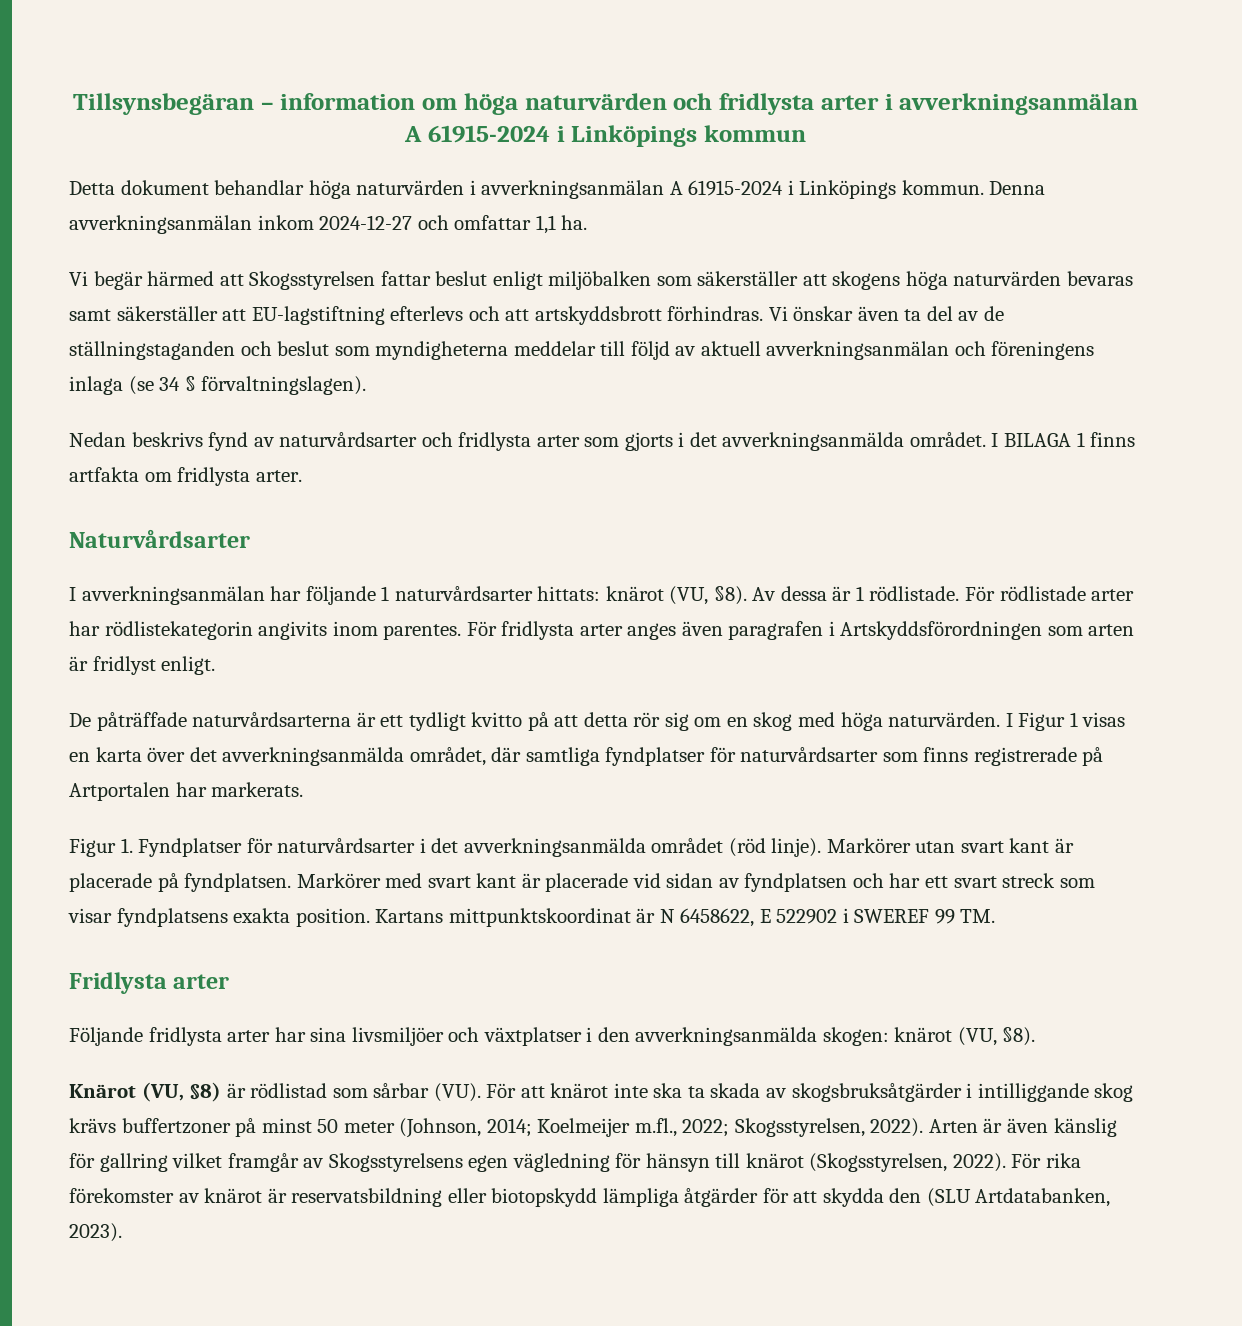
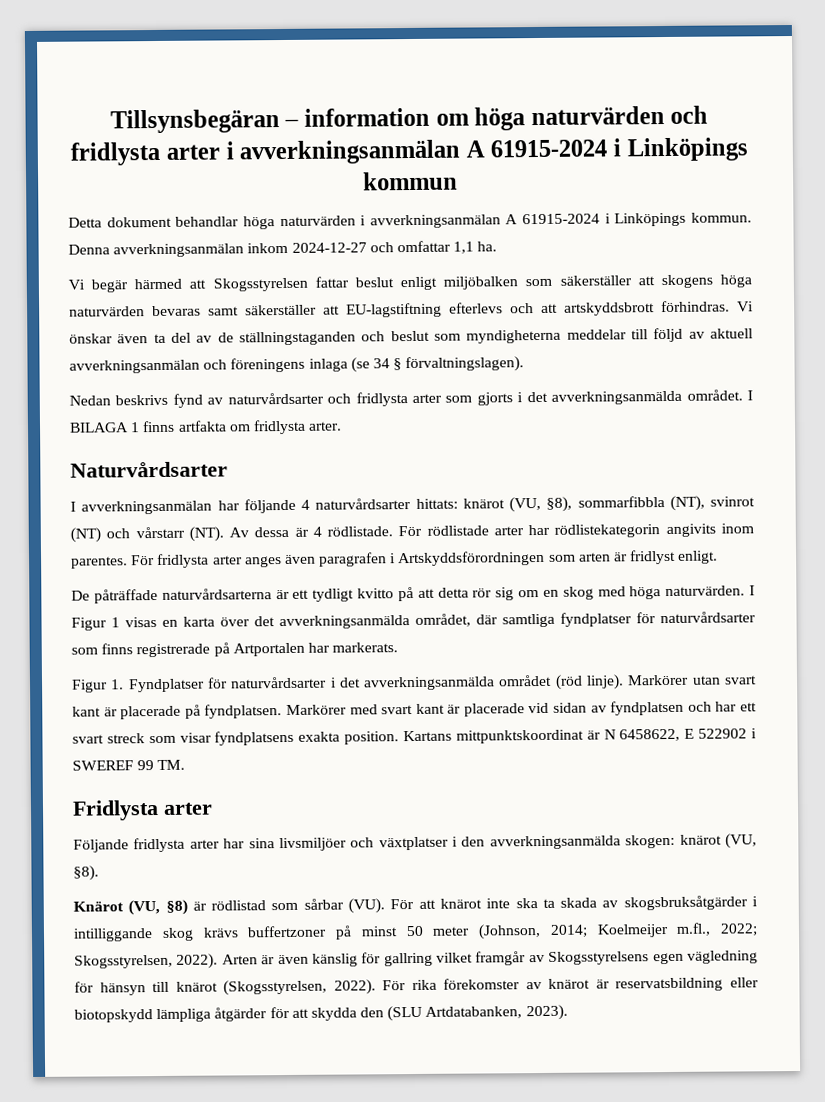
- I avverkningsanmälan har följande 1 naturvårdsarter hittats: knärot (VU, §8). Av dessa är 1 rödlistade.
+ I avverkningsanmälan har följande 4 naturvårdsarter hittats: knärot (VU, §8), sommarfibbla (NT), svinrot (NT) och vårstarr (NT). Av dessa är 4 rödlistade.

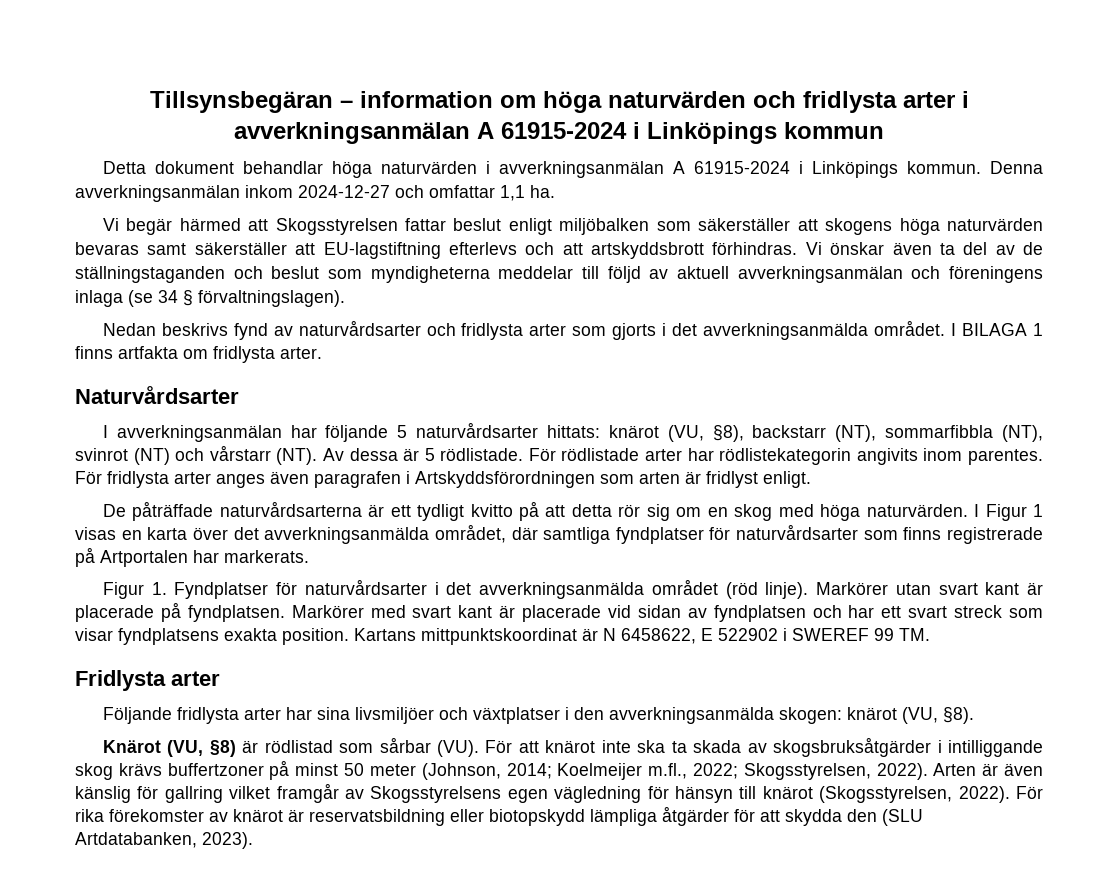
- I avverkningsanmälan har följande 4 naturvårdsarter hittats: knärot (VU, §8), sommarfibbla (NT), svinrot (NT) och vårstarr (NT). Av dessa är 4 rödlistade.
+ I avverkningsanmälan har följande 5 naturvårdsarter hittats: knärot (VU, §8), backstarr (NT), sommarfibbla (NT), svinrot (NT) och vårstarr (NT). Av dessa är 5 rödlistade.

